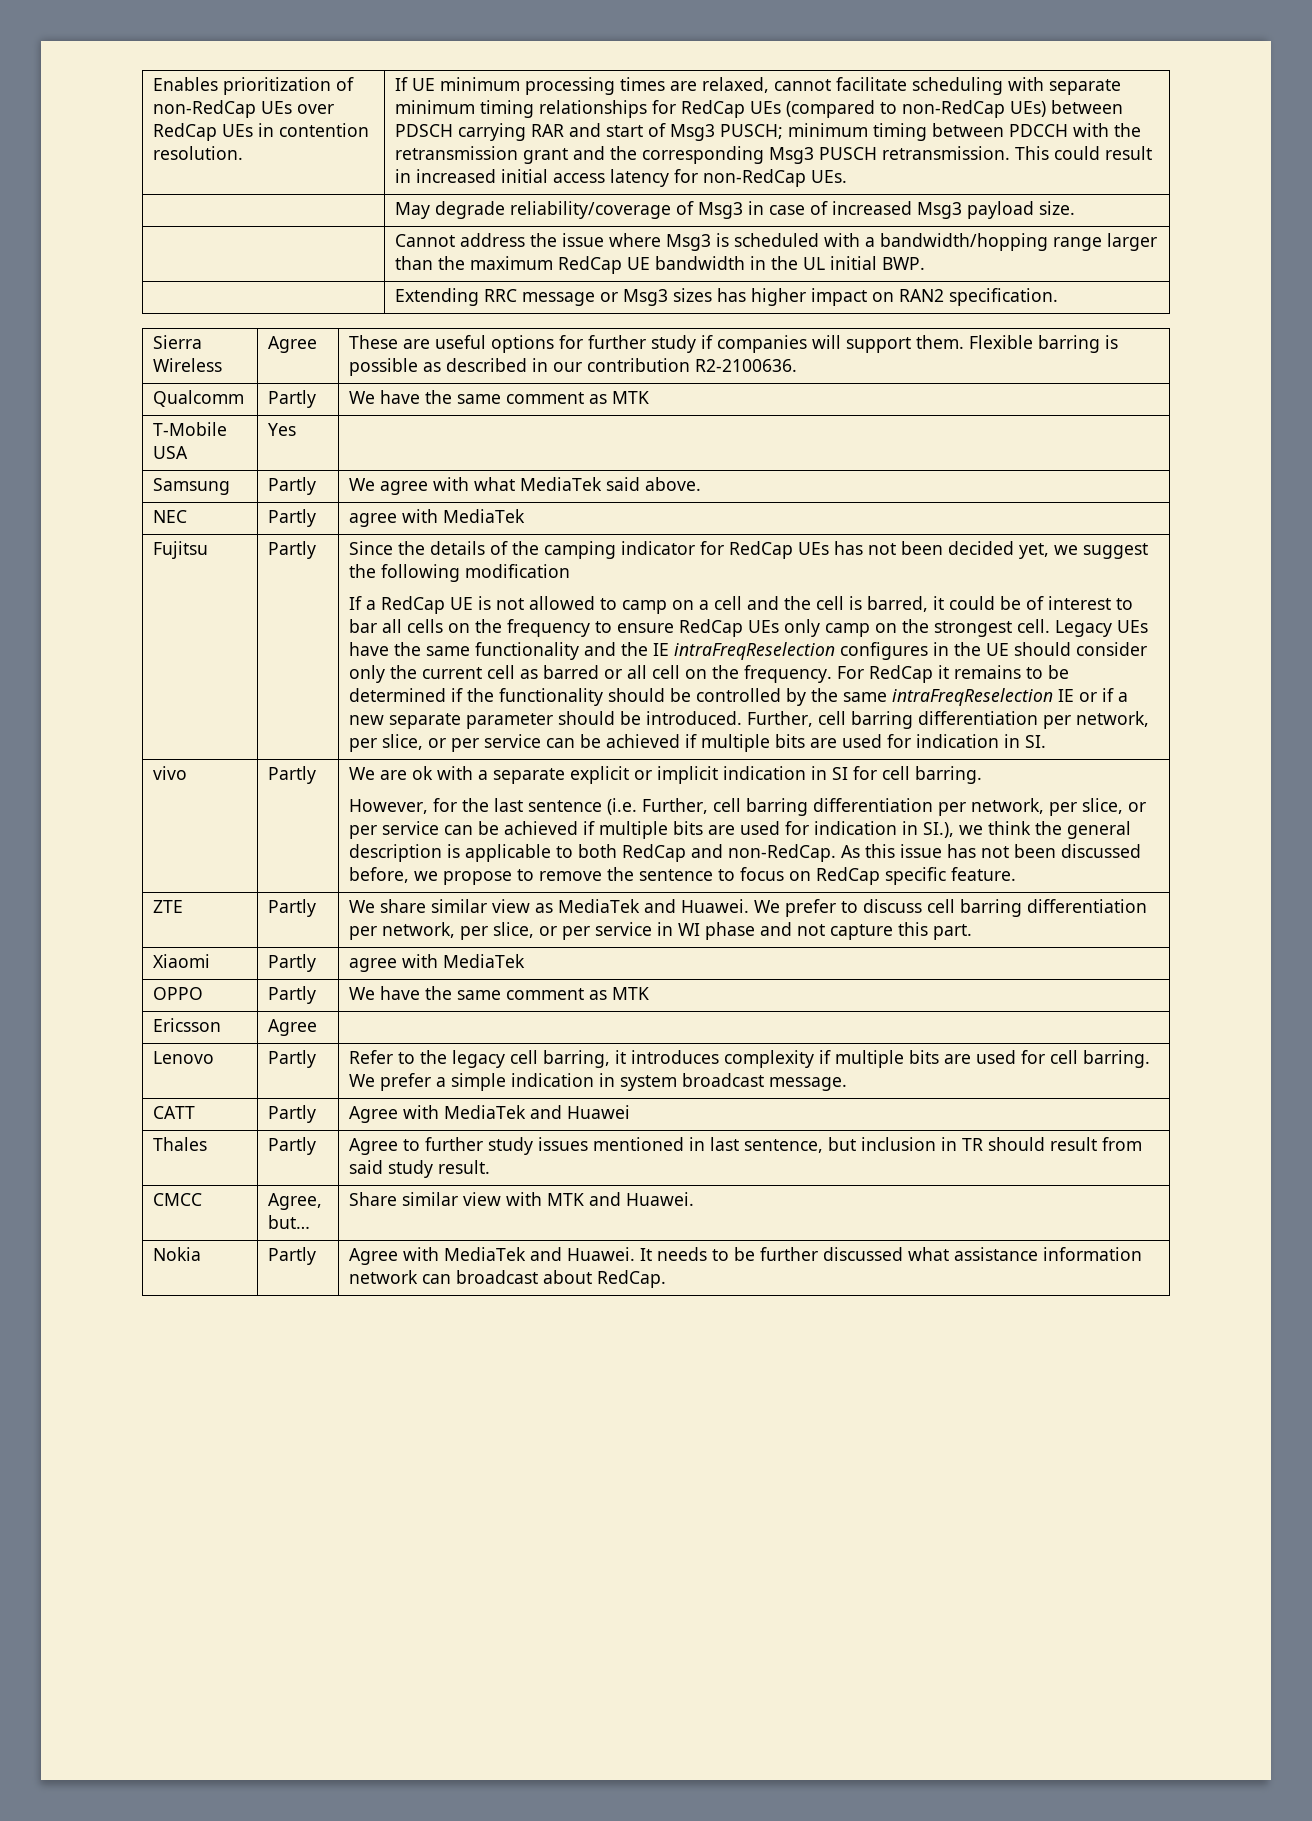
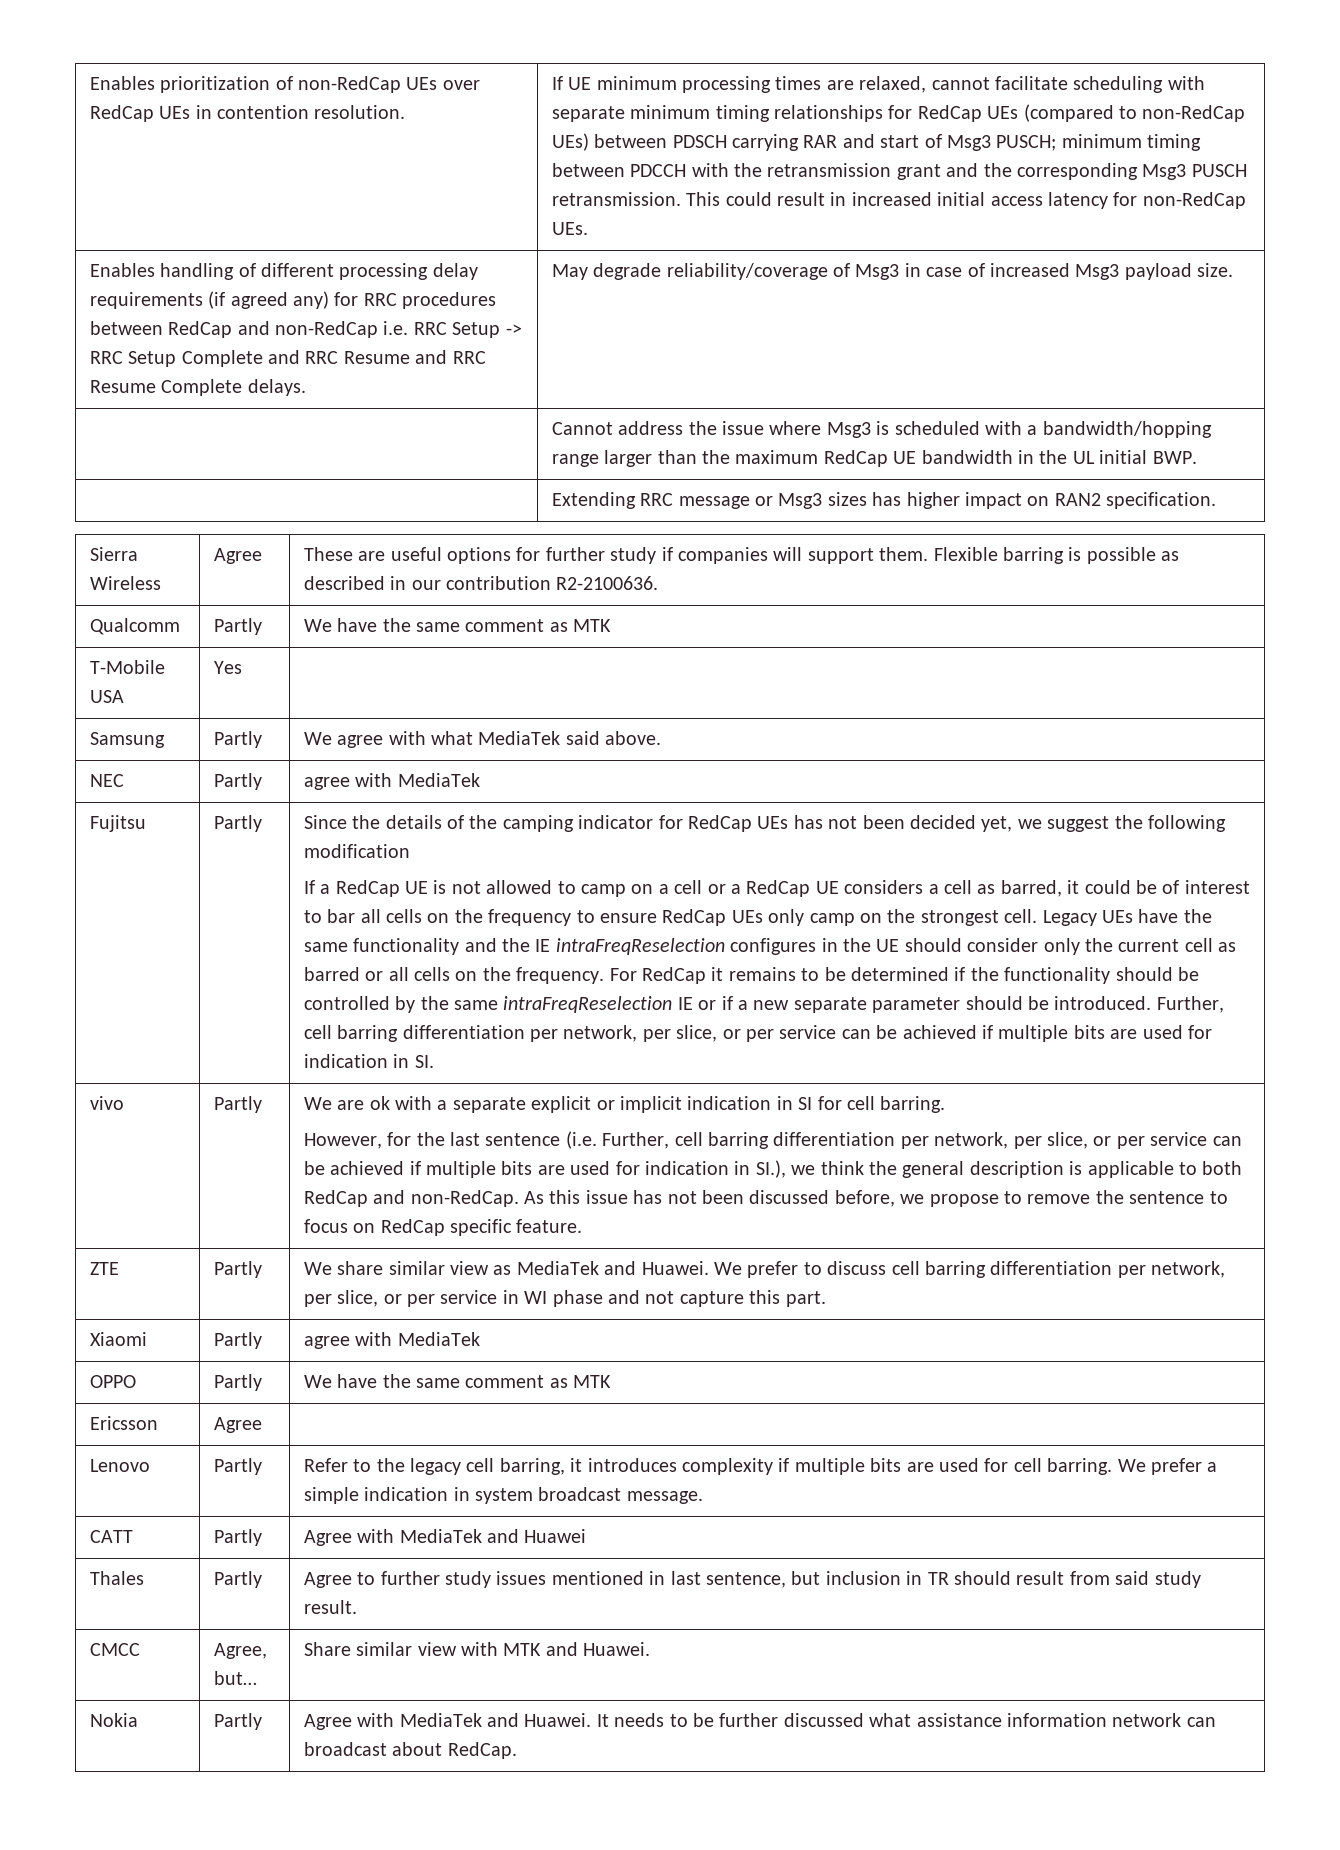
+ Enables handling of different processing delay requirements (if agreed any) for RRC procedures between RedCap and non-RedCap i.e. RRC Setup -> RRC Setup Complete and RRC Resume and RRC Resume Complete delays.
- If a RedCap UE is not allowed to camp on a cell and the cell is barred, it could be of interest to bar all cells on the frequency to ensure RedCap UEs only camp on the strongest cell.
+ If a RedCap UE is not allowed to camp on a cell or a RedCap UE considers a cell as barred, it could be of interest to bar all cells on the frequency to ensure RedCap UEs only camp on the strongest cell.
- Legacy UEs have the same functionality and the IE intraFreqReselection configures in the UE should consider only the current cell as barred or all cell on the frequency.
+ Legacy UEs have the same functionality and the IE intraFreqReselection configures in the UE should consider only the current cell as barred or all cells on the frequency.

